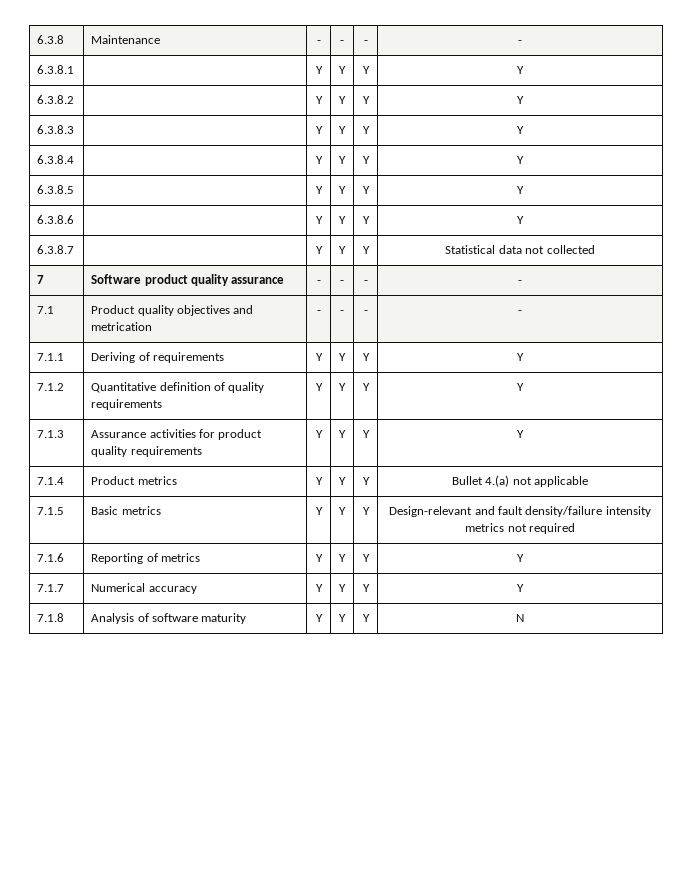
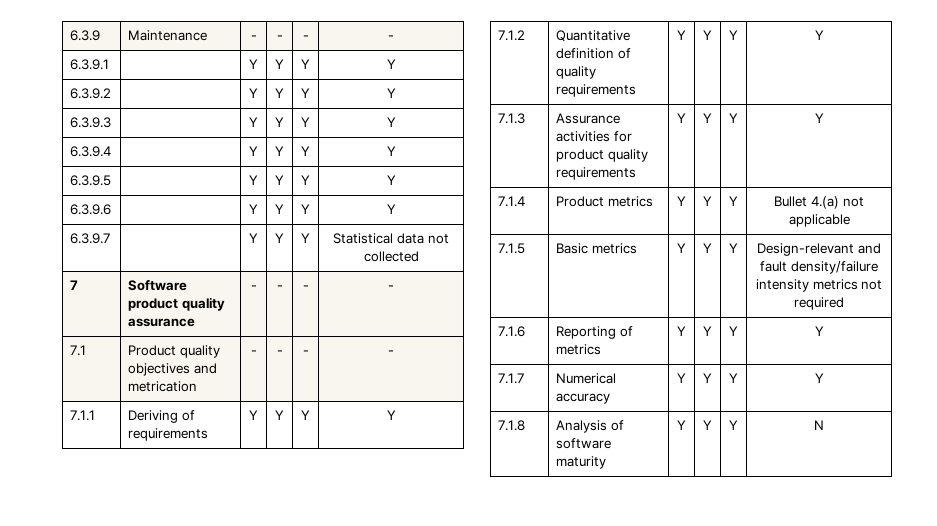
- 6.3.8 | Maintenance | - | - | - | -
+ 6.3.9 | Maintenance | - | - | - | -
- 6.3.8.1 | | Y | Y | Y | Y
- 6.3.8.2 | | Y | Y | Y | Y
- 6.3.8.3 | | Y | Y | Y | Y
- 6.3.8.4 | | Y | Y | Y | Y
- 6.3.8.5 | | Y | Y | Y | Y
- 6.3.8.6 | | Y | Y | Y | Y
- 6.3.8.7 | | Y | Y | Y | Statistical data not collected
+ 6.3.9.1 | | Y | Y | Y | Y
+ 6.3.9.2 | | Y | Y | Y | Y
+ 6.3.9.3 | | Y | Y | Y | Y
+ 6.3.9.4 | | Y | Y | Y | Y
+ 6.3.9.5 | | Y | Y | Y | Y
+ 6.3.9.6 | | Y | Y | Y | Y
+ 6.3.9.7 | | Y | Y | Y | Statistical data not collected

